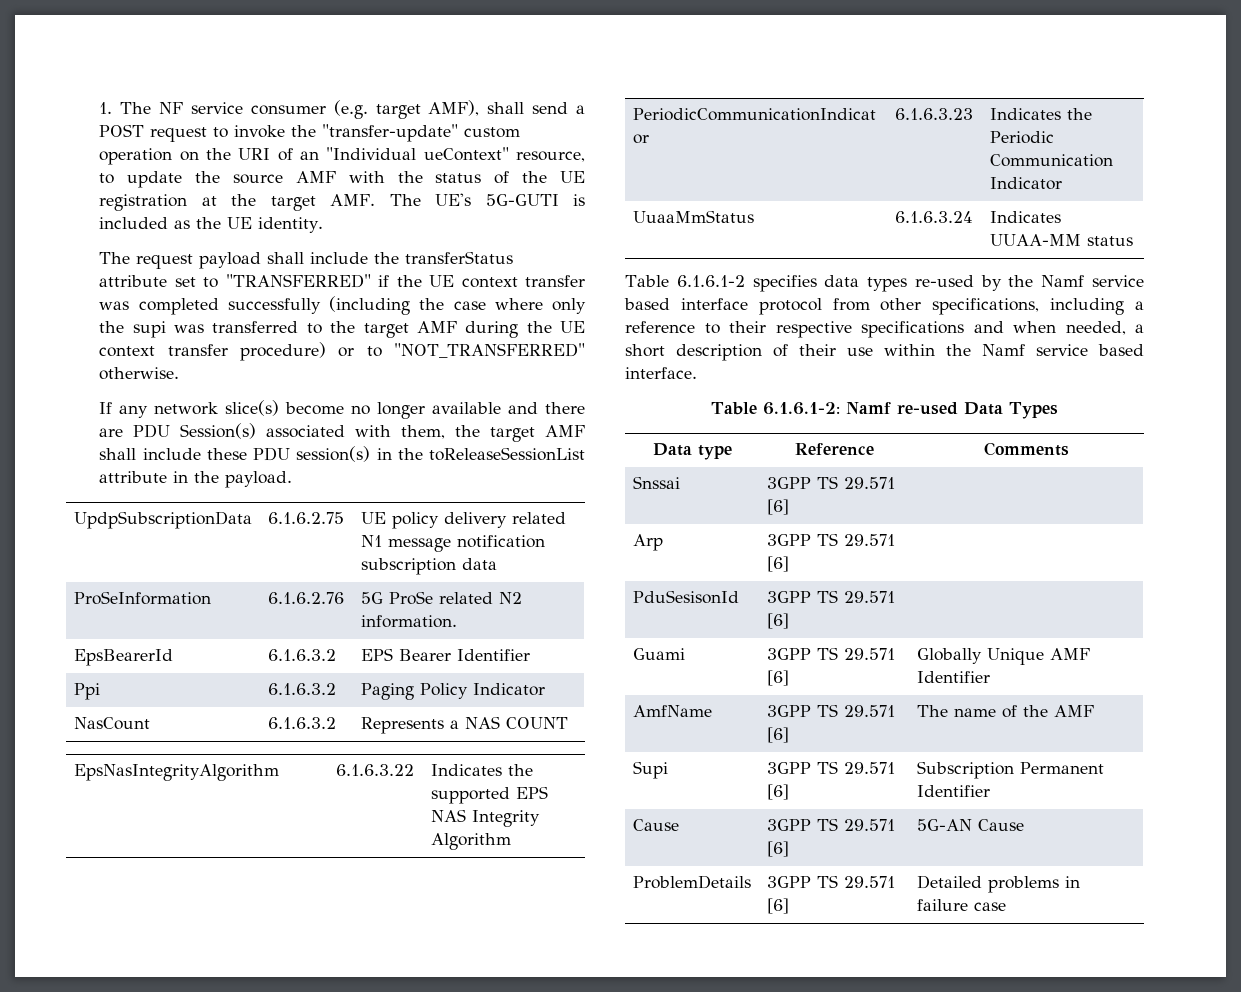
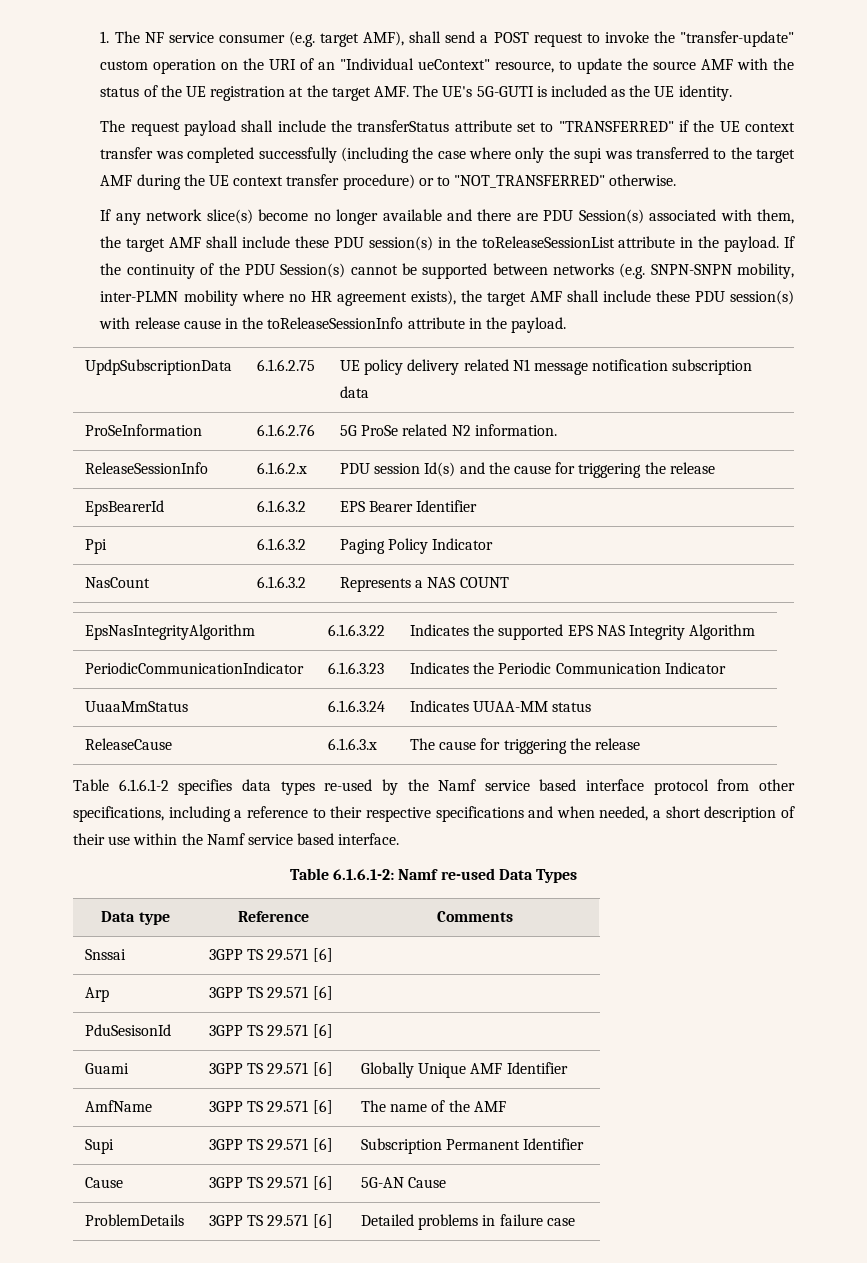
+ If the continuity of the PDU Session(s) cannot be supported between networks (e.g. SNPN-SNPN mobility, inter-PLMN mobility where no HR agreement exists), the target AMF shall include these PDU session(s) with release cause in the toReleaseSessionInfo attribute in the payload.
+ ReleaseSessionInfo | 6.1.6.2.x | PDU session Id(s) and the cause for triggering the release
+ ReleaseCause | 6.1.6.3.x | The cause for triggering the release

